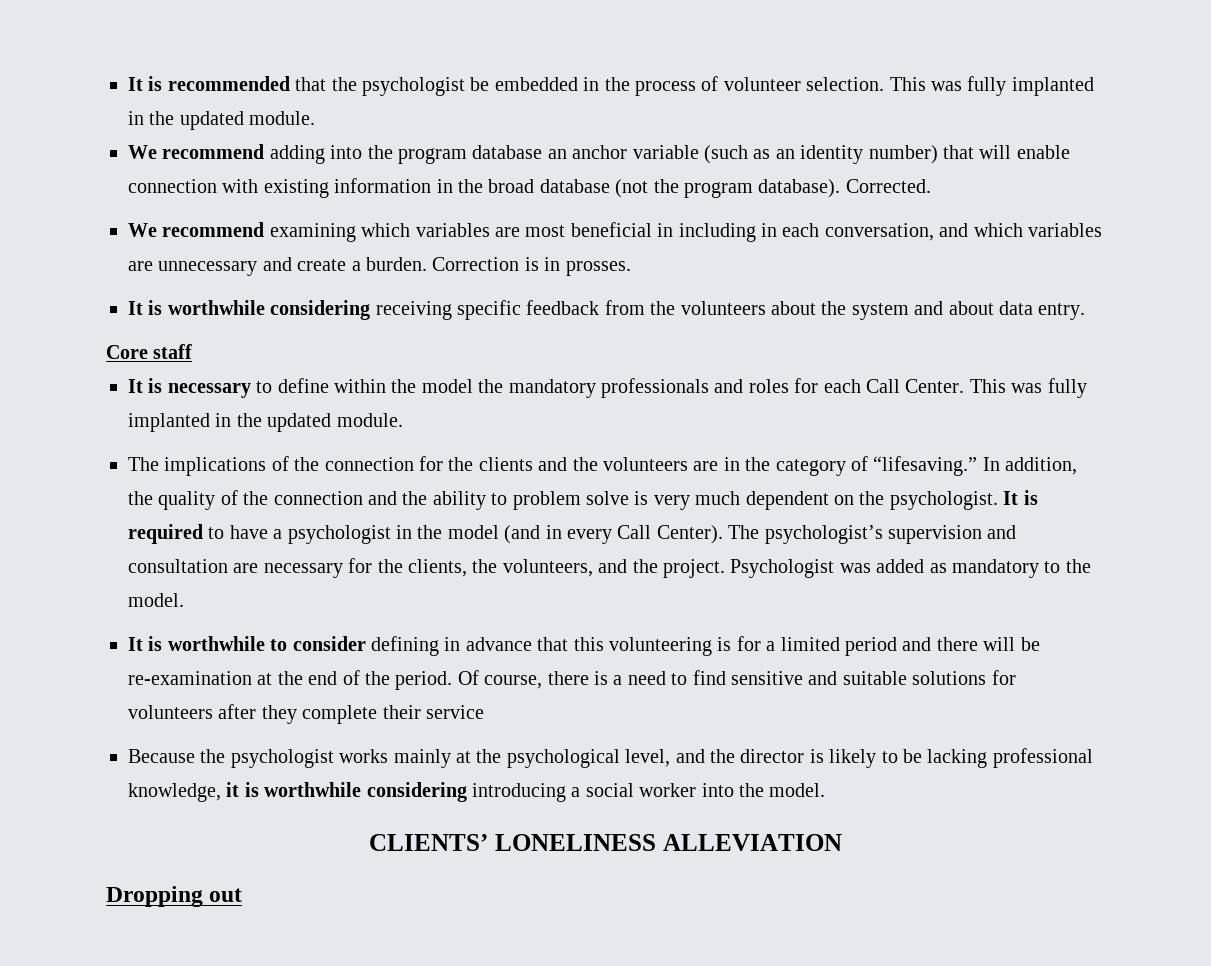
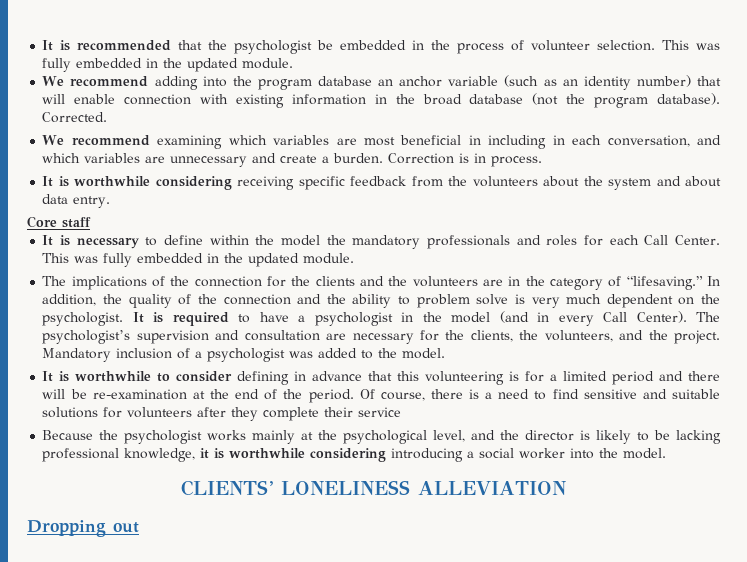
- It is recommended that the psychologist be embedded in the process of volunteer selection. This was fully implanted in the updated module.
+ It is recommended that the psychologist be embedded in the process of volunteer selection. This was fully embedded in the updated module.
- Correction is in prosses.
+ Correction is in process.
- It is necessary to define within the model the mandatory professionals and roles for each Call Center. This was fully implanted in the updated module.
+ It is necessary to define within the model the mandatory professionals and roles for each Call Center. This was fully embedded in the updated module.
- Psychologist was added as mandatory to the model.
+ Mandatory inclusion of a psychologist was added to the model.

